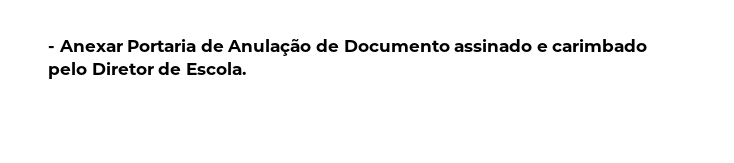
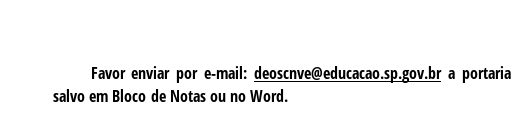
- - Anexar Portaria de Anulação de Documento assinado e carimbado pelo Diretor de Escola.
+ Favor enviar por e-mail: deoscnve@educacao.sp.gov.br a portaria salvo em Bloco de Notas ou no Word.

